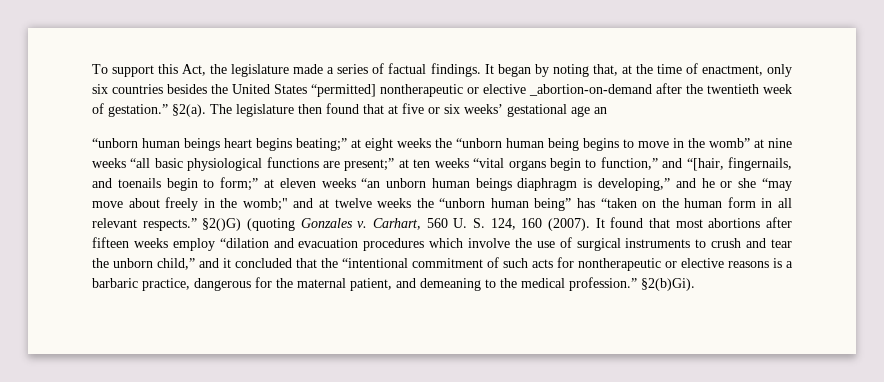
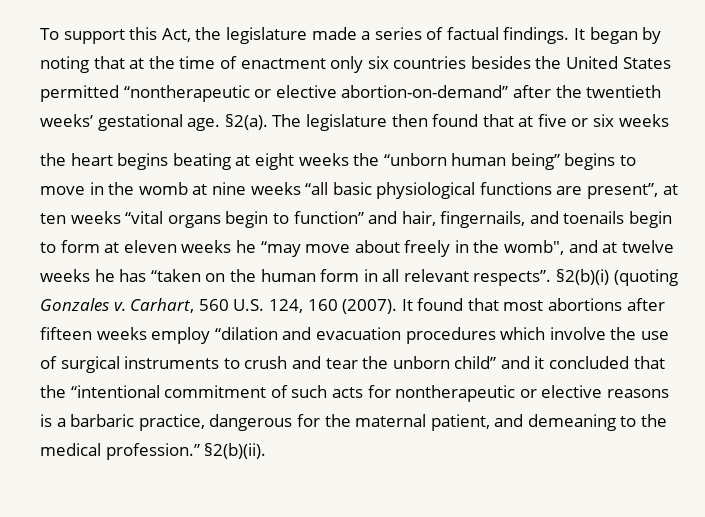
- It began by noting that, at the time of enactment, only six countries besides the United States “permitted] nontherapeutic or elective _abortion-on-demand after the twentieth week of gestation.”
+ It began by noting that at the time of enactment only six countries besides the United States permitted “nontherapeutic or elective abortion-on-demand” after the twentieth weeks’ gestational age.
- The legislature then found that at five or six weeks’ gestational age an
- “unborn human beings heart begins beating;” at eight weeks the “unborn human being begins to move in the womb” at nine weeks “all basic physiological functions are present;” at ten weeks “vital organs begin to function,” and “[hair, fingernails, and toenails begin to form;” at eleven weeks “an unborn human beings diaphragm is developing,” and he or she “may move about freely in the womb;" and at twelve weeks the “unborn human being” has “taken on the human form in all relevant respects.” §2()G) (quoting Gonzales v.
+ The legislature then found that at five or six weeks
+ the heart begins beating at eight weeks the “unborn human being” begins to move in the womb at nine weeks “all basic physiological functions are present”, at ten weeks “vital organs begin to function” and hair, fingernails, and toenails begin to form at eleven weeks he “may move about freely in the womb", and at twelve weeks he has “taken on the human form in all relevant respects”. §2(b)(i) (quoting Gonzales v.
- Carhart, 560 U. S. 124, 160 (2007).
+ Carhart, 560 U.S. 124, 160 (2007).
- It found that most abortions after fifteen weeks employ “dilation and evacuation procedures which involve the use of surgical instruments to crush and tear the unborn child,” and it concluded that the “intentional commitment of such acts for nontherapeutic or elective reasons is a barbaric practice, dangerous for the maternal patient, and demeaning to the medical profession.”
+ It found that most abortions after fifteen weeks employ “dilation and evacuation procedures which involve the use of surgical instruments to crush and tear the unborn child” and it concluded that the “intentional commitment of such acts for nontherapeutic or elective reasons is a barbaric practice, dangerous for the maternal patient, and demeaning to the medical profession.”
- §2(b)Gi).
+ §2(b)(ii).

